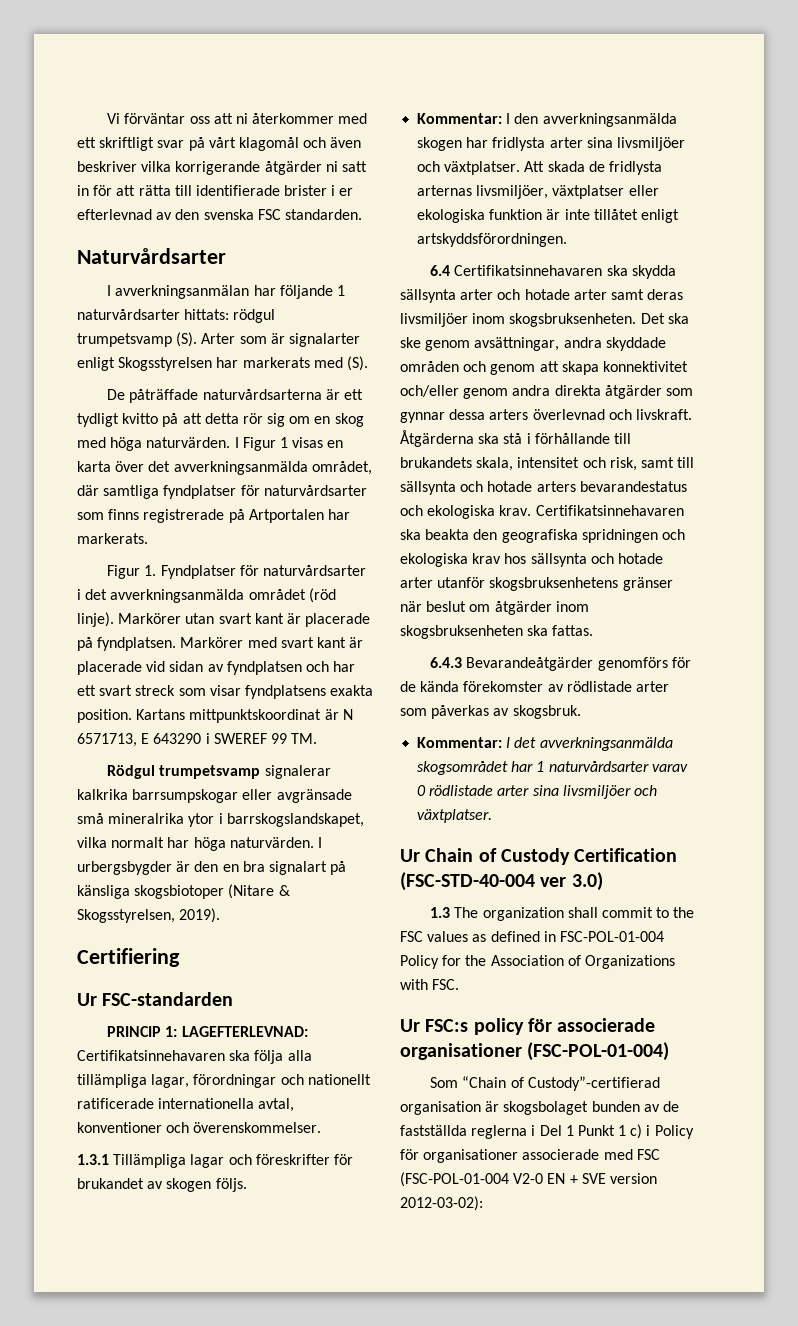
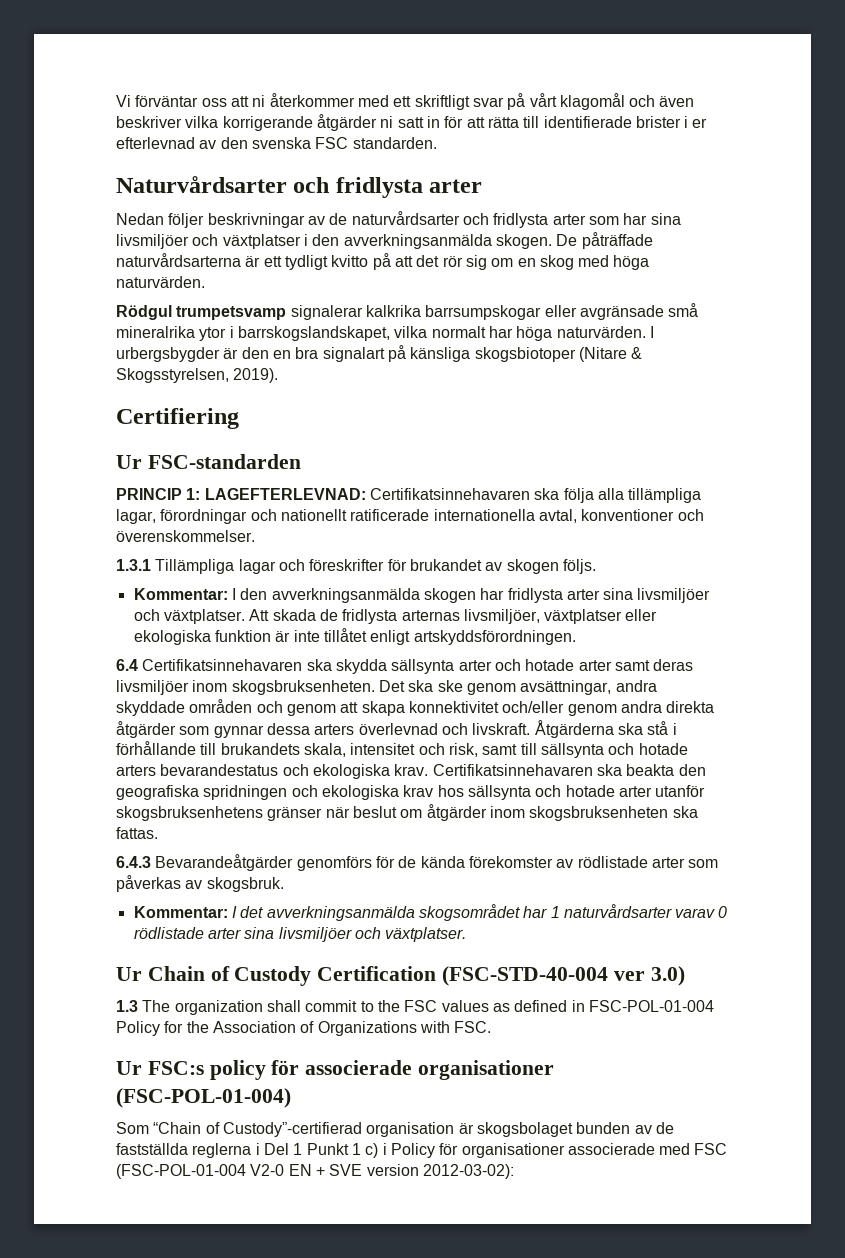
- Naturvårdsarter
- I avverkningsanmälan har följande 1 naturvårdsarter hittats: rödgul trumpetsvamp (S). Arter som är signalarter enligt Skogsstyrelsen har markerats med (S).
- De påträffade naturvårdsarterna är ett tydligt kvitto på att detta rör sig om en skog med höga naturvärden. I Figur 1 visas en karta över det avverkningsanmälda området, där samtliga fyndplatser för naturvårdsarter som finns registrerade på Artportalen har markerats.
- Figur 1. Fyndplatser för naturvårdsarter i det avverkningsanmälda området (röd linje). Markörer utan svart kant är placerade på fyndplatsen. Markörer med svart kant är placerade vid sidan av fyndplatsen och har ett svart streck som visar fyndplatsens exakta position. Kartans mittpunktskoordinat är N 6571713, E 643290 i SWEREF 99 TM.
+ Naturvårdsarter och fridlysta arter
+ Nedan följer beskrivningar av de naturvårdsarter och fridlysta arter som har sina livsmiljöer och växtplatser i den avverkningsanmälda skogen. De påträffade naturvårdsarterna är ett tydligt kvitto på att det rör sig om en skog med höga naturvärden.

